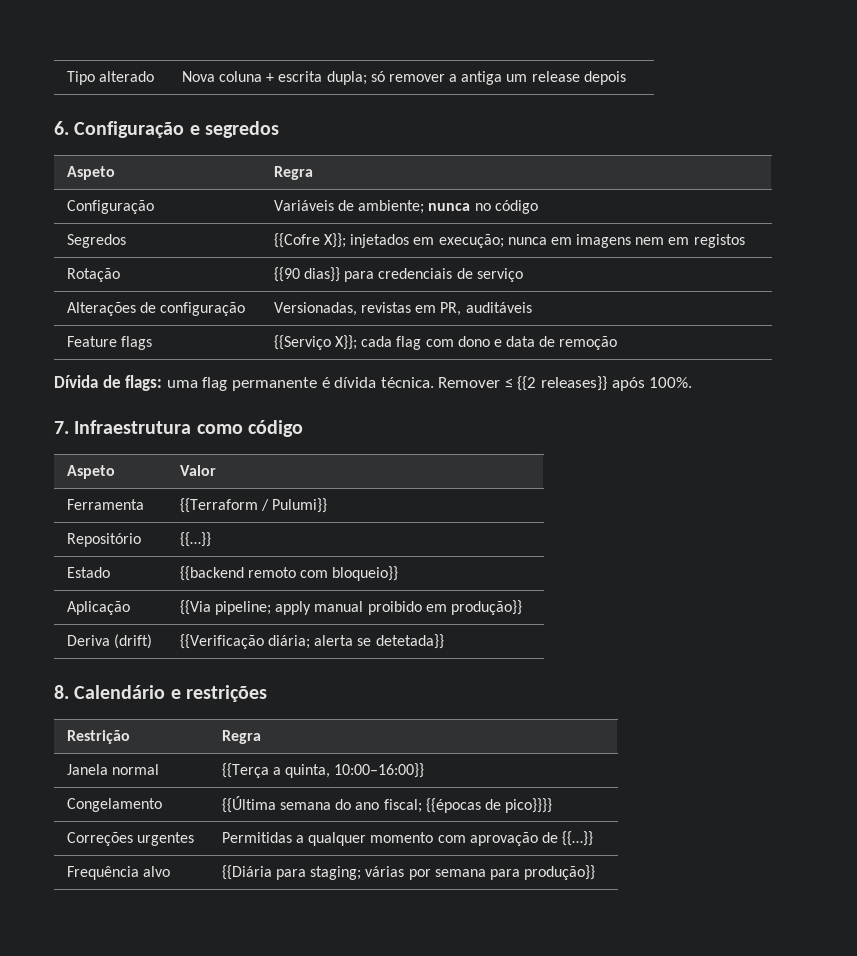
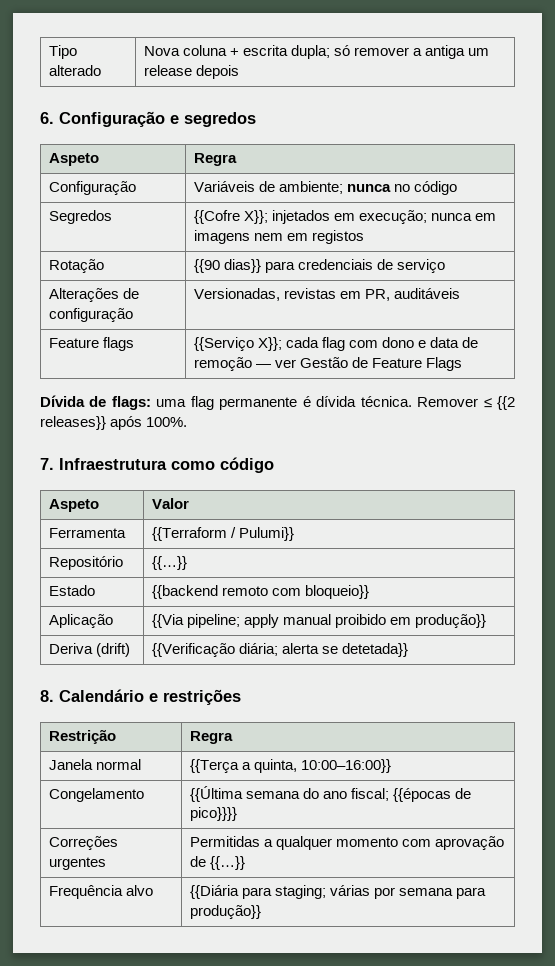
- Feature flags | {{Serviço X}}; cada flag com dono e data de remoção
+ Feature flags | {{Serviço X}}; cada flag com dono e data de remoção — ver Gestão de Feature Flags

